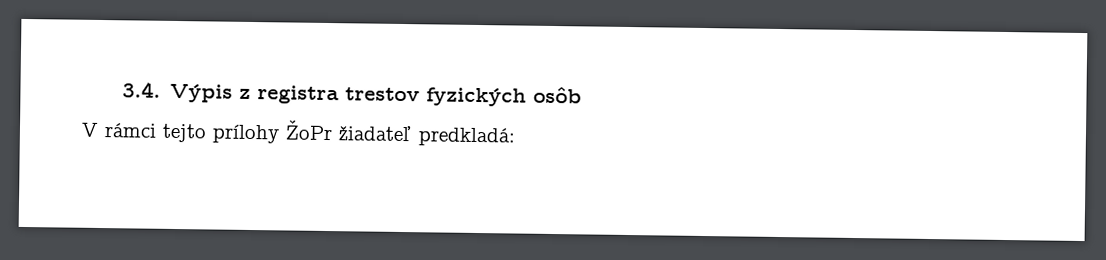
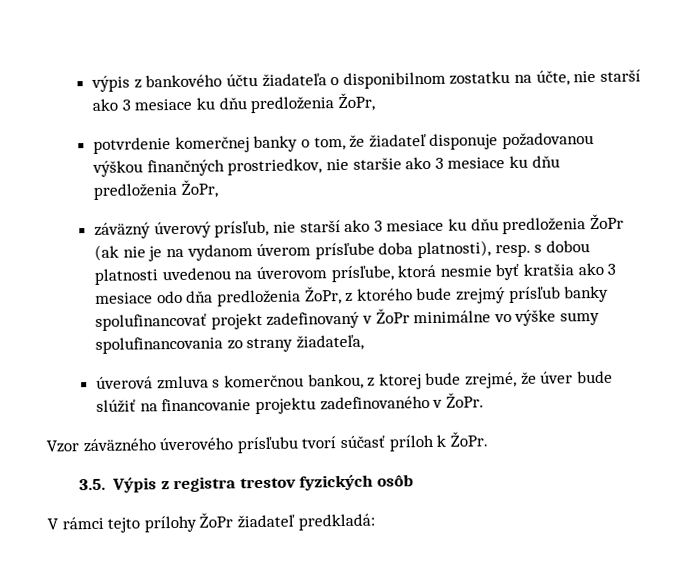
- 3.4. Výpis z registra trestov fyzických osôb
+ výpis z bankového účtu žiadateľa o disponibilnom zostatku na účte, nie starší ako 3 mesiace ku dňu predloženia ŽoPr,
+ potvrdenie komerčnej banky o tom, že žiadateľ disponuje požadovanou výškou finančných prostriedkov, nie staršie ako 3 mesiace ku dňu predloženia ŽoPr,
+ záväzný úverový prísľub, nie starší ako 3 mesiace ku dňu predloženia ŽoPr (ak nie je na vydanom úverom prísľube doba platnosti), resp. s dobou platnosti uvedenou na úverovom prísľube, ktorá nesmie byť kratšia ako 3 mesiace odo dňa predloženia ŽoPr, z ktorého bude zrejmý prísľub banky spolufinancovať projekt zadefinovaný v ŽoPr minimálne vo výške sumy spolufinancovania zo strany žiadateľa,
+ úverová zmluva s komerčnou bankou, z ktorej bude zrejmé, že úver bude slúžiť na financovanie projektu zadefinovaného v ŽoPr.
+ Vzor záväzného úverového prísľubu tvorí súčasť príloh k ŽoPr.
+ 3.5. Výpis z registra trestov fyzických osôb

